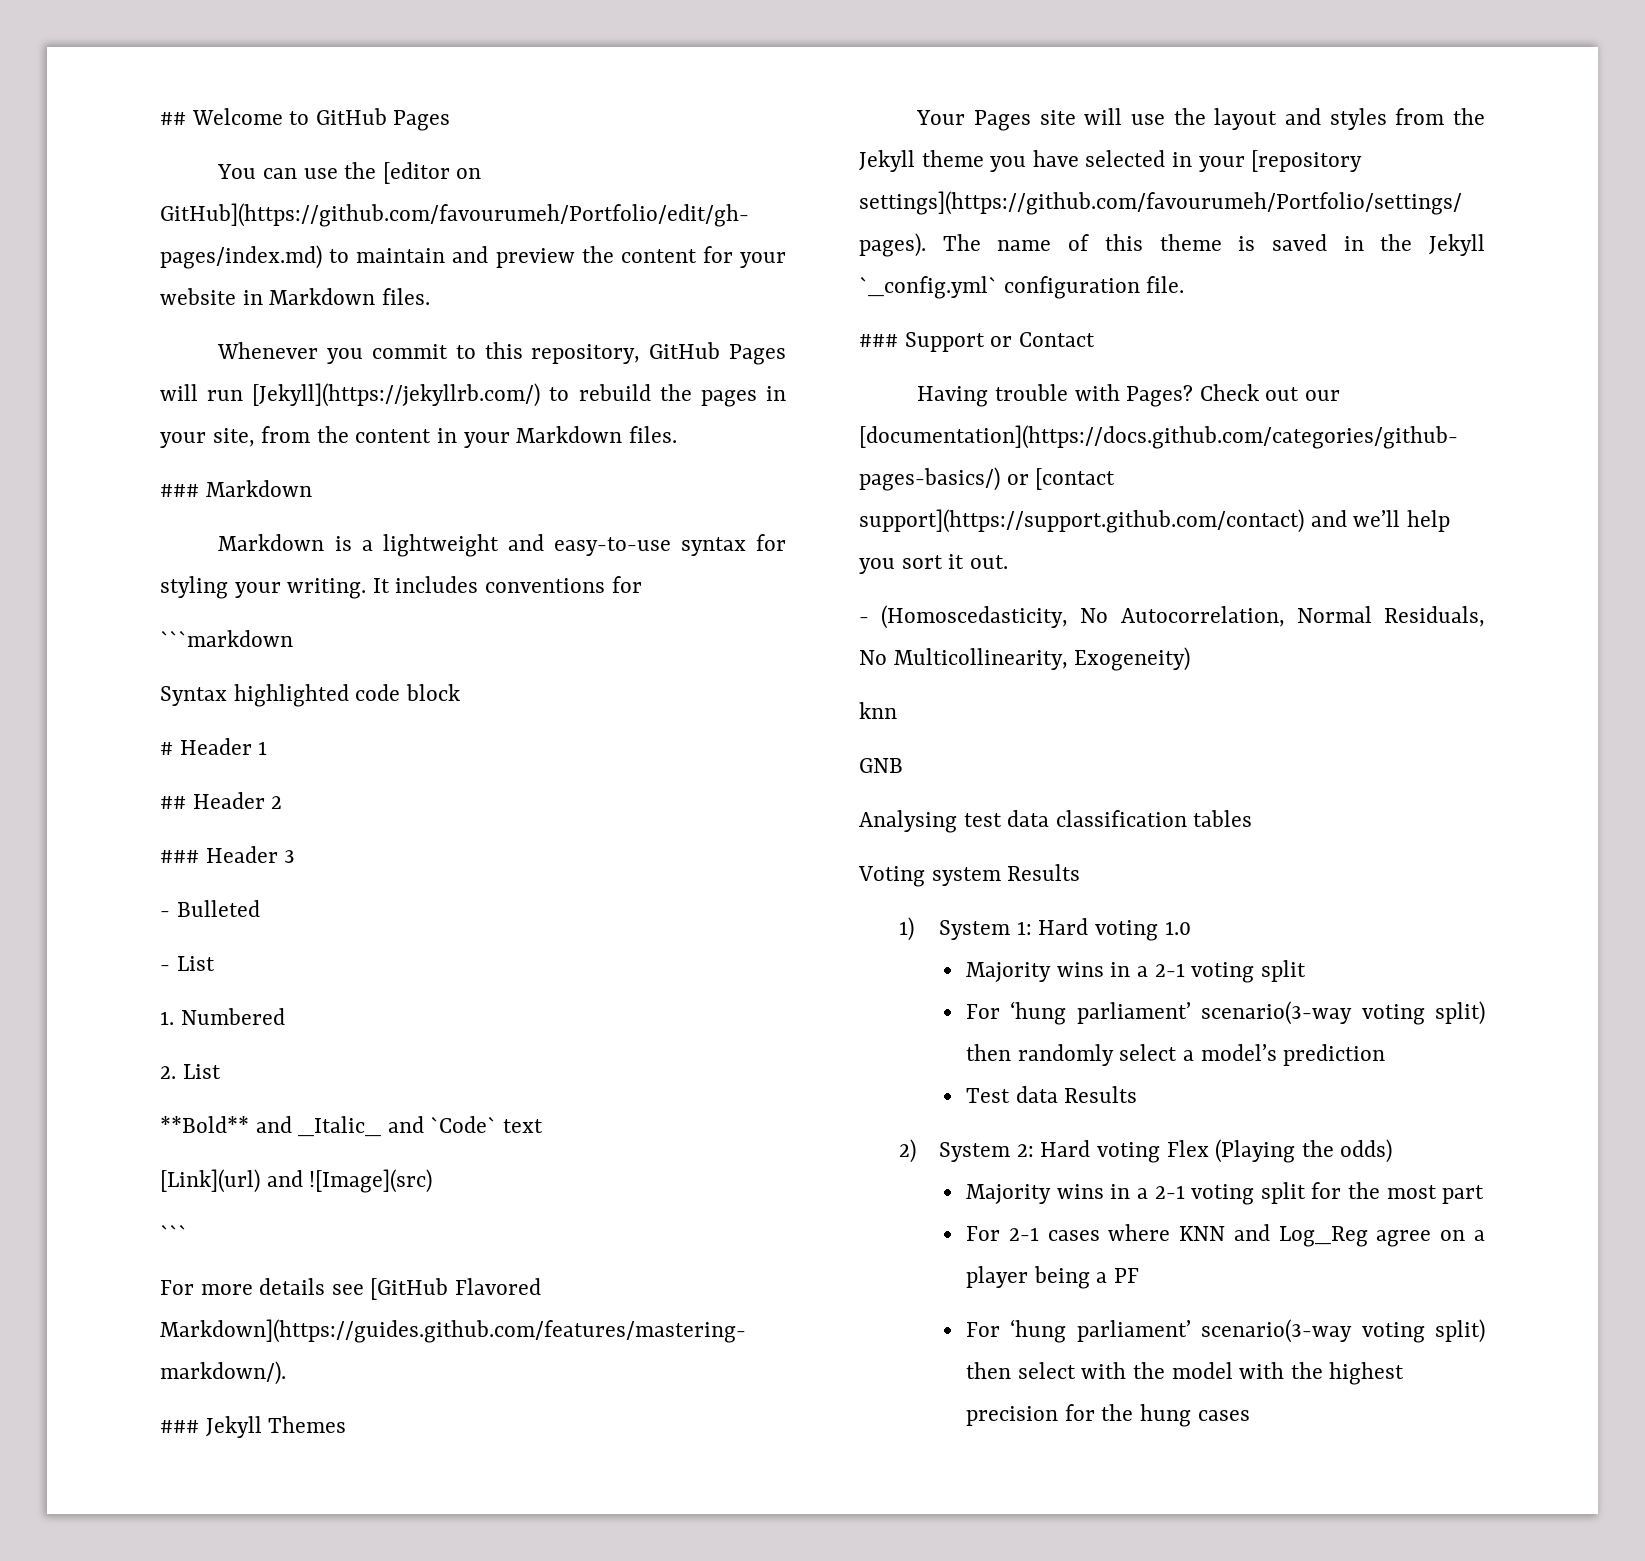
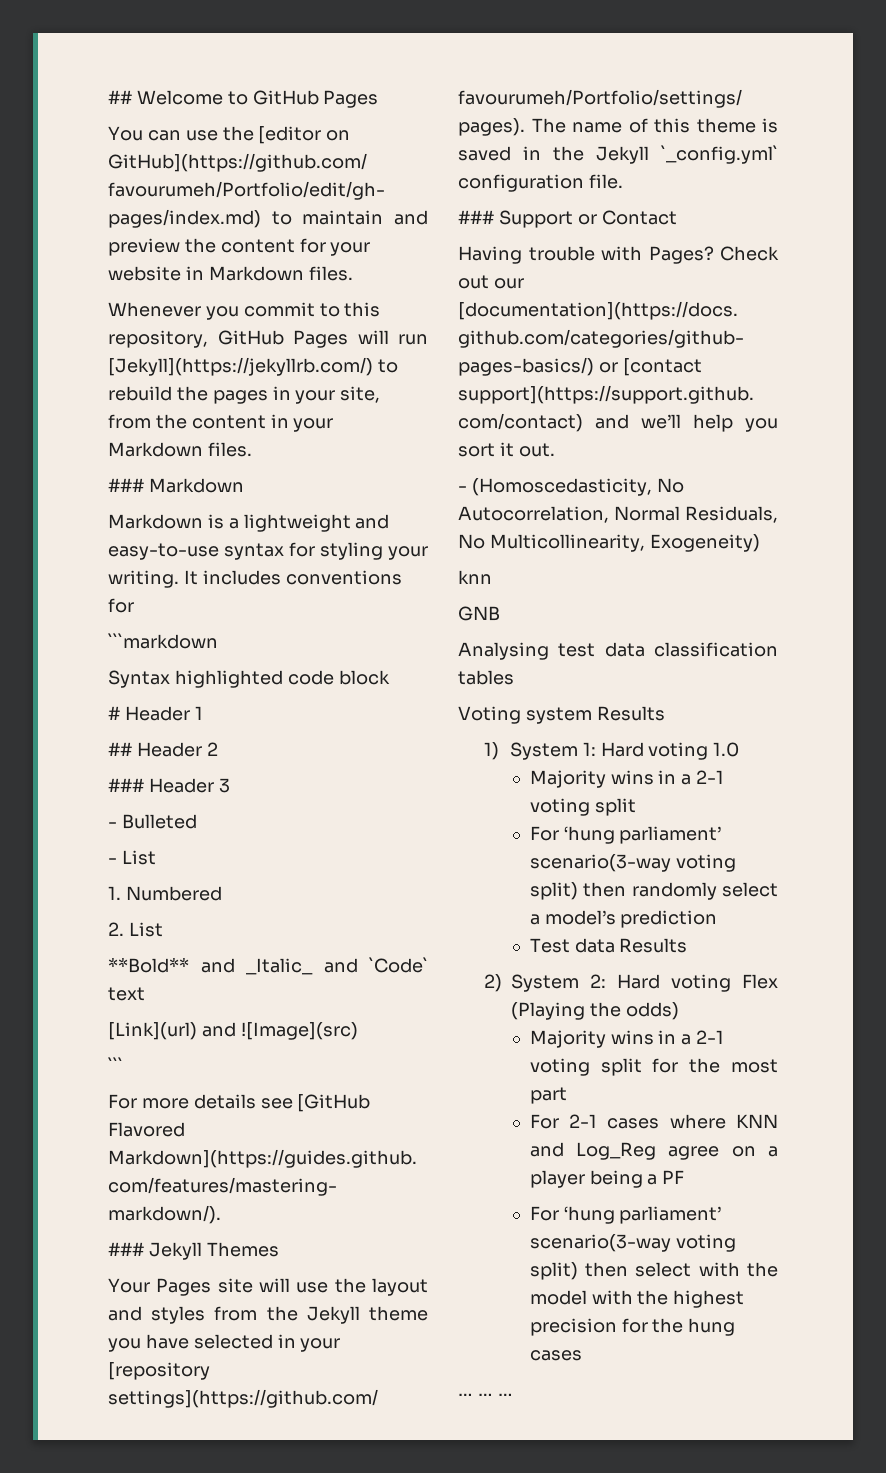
+ … … …

